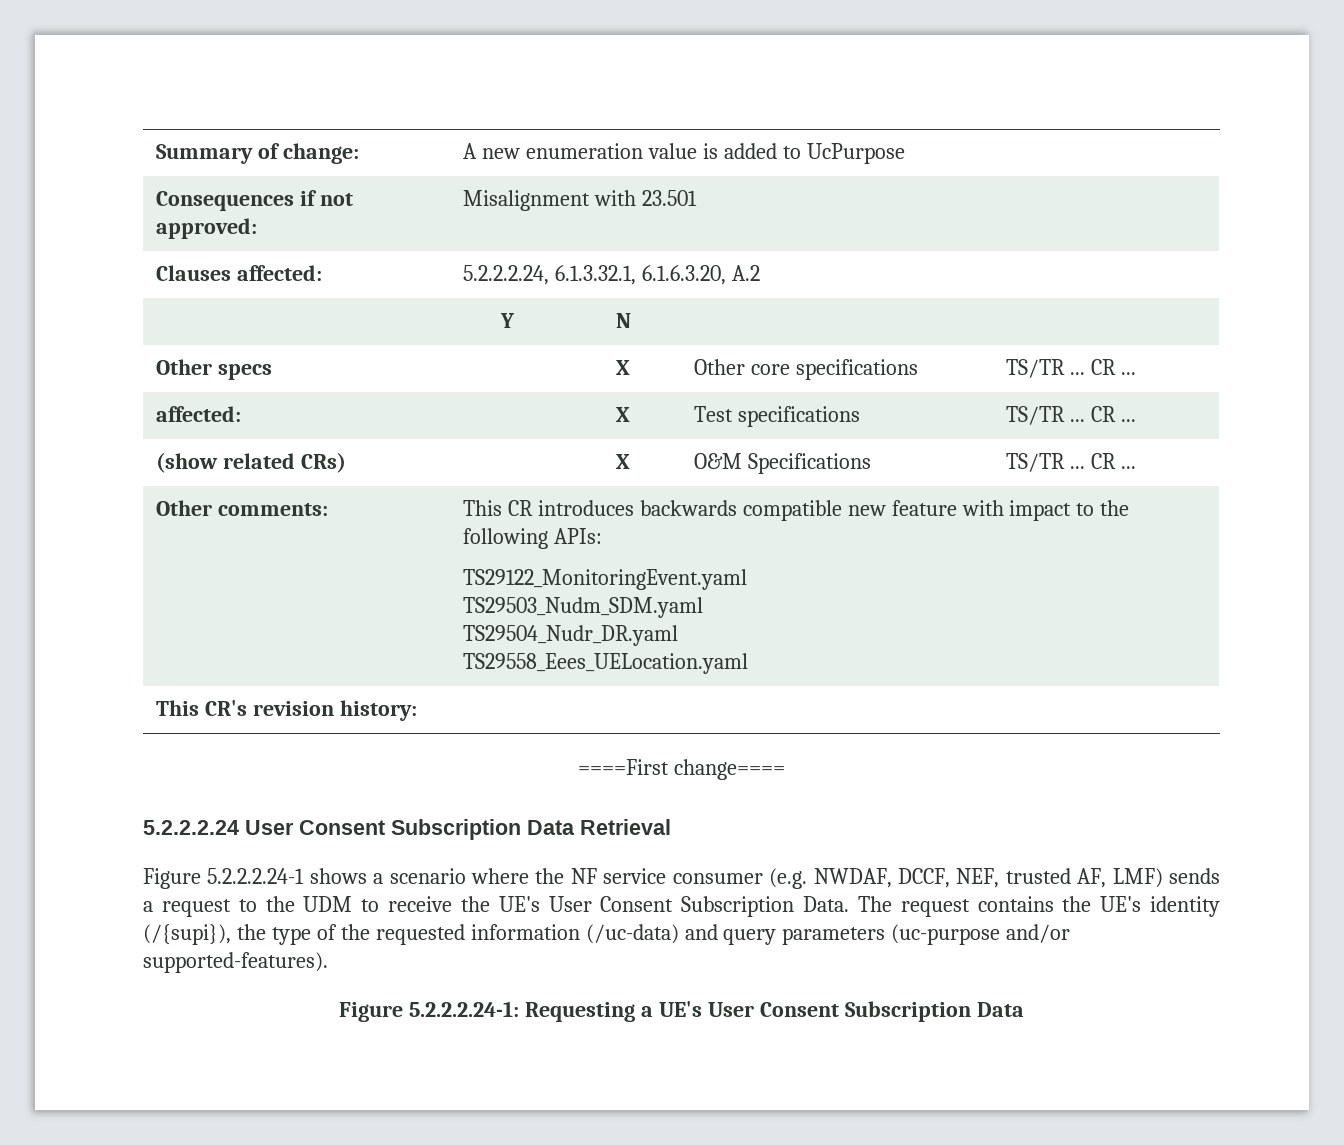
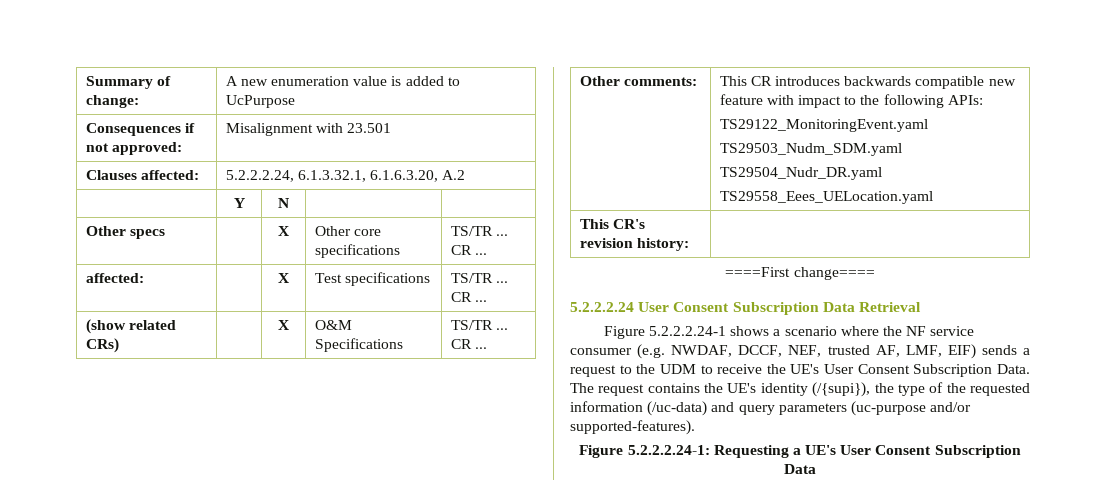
- Figure 5.2.2.2.24-1 shows a scenario where the NF service consumer (e.g. NWDAF, DCCF, NEF, trusted AF, LMF) sends a request to the UDM to receive the UE's User Consent Subscription Data.
+ Figure 5.2.2.2.24-1 shows a scenario where the NF service consumer (e.g. NWDAF, DCCF, NEF, trusted AF, LMF, EIF) sends a request to the UDM to receive the UE's User Consent Subscription Data.

